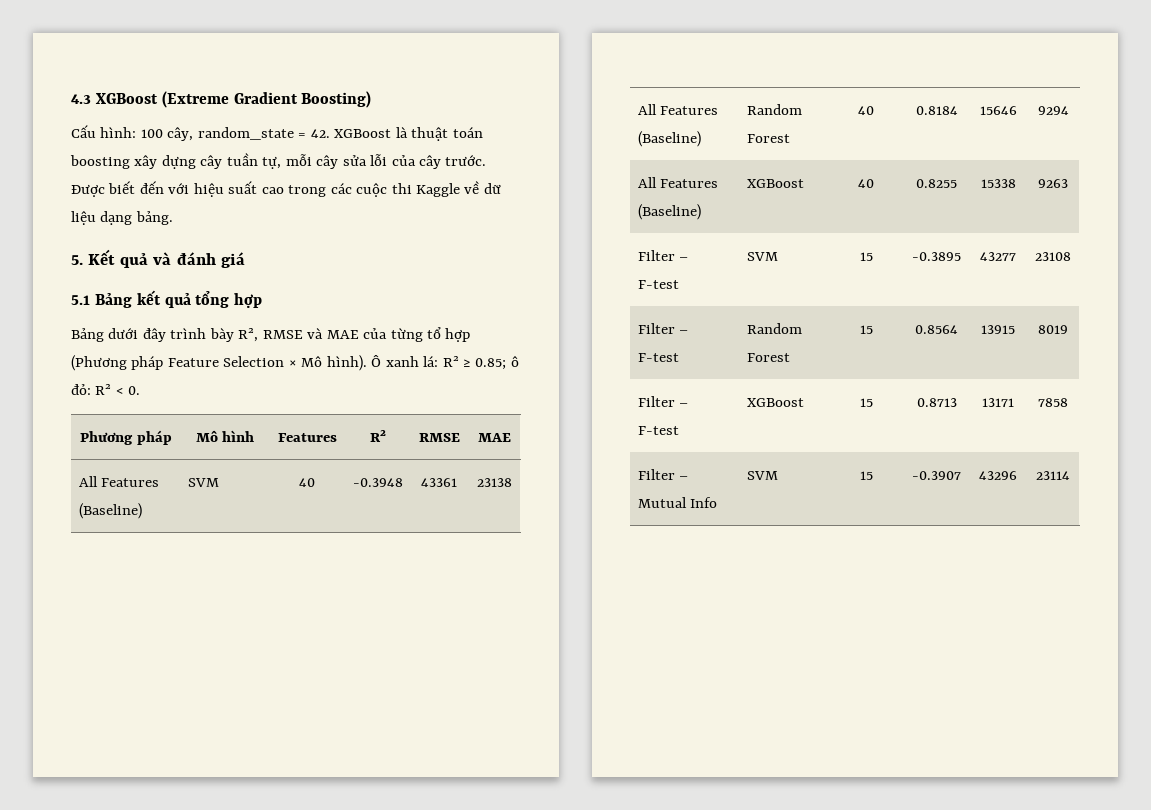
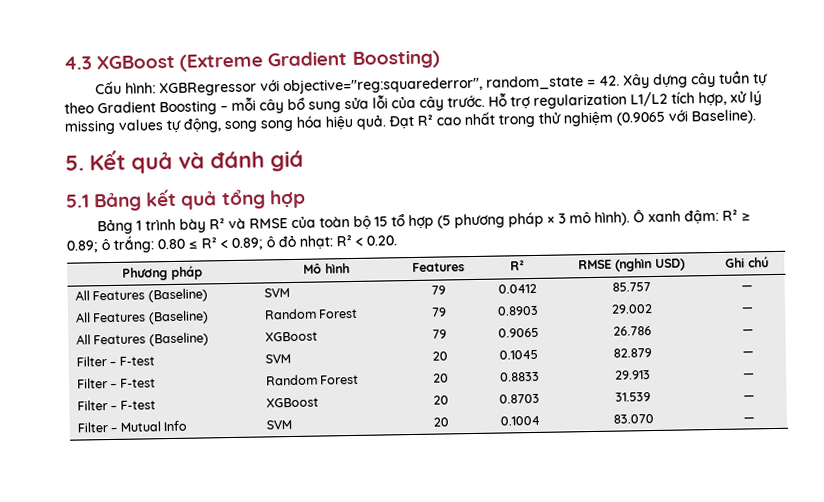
- Cấu hình: 100 cây, random_state = 42. XGBoost là thuật toán boosting xây dựng cây tuần tự, mỗi cây sửa lỗi của cây trước.
+ Cấu hình: XGBRegressor với objective="reg:squarederror", random_state = 42. Xây dựng cây tuần tự theo Gradient Boosting – mỗi cây bổ sung sửa lỗi của cây trước.
- Được biết đến với hiệu suất cao trong các cuộc thi Kaggle về dữ liệu dạng bảng.
+ Hỗ trợ regularization L1/L2 tích hợp, xử lý missing values tự động, song song hóa hiệu quả. Đạt R² cao nhất trong thử nghiệm (0.9065 với Baseline).
- Bảng dưới đây trình bày R², RMSE và MAE của từng tổ hợp (Phương pháp Feature Selection × Mô hình).
+ Bảng 1 trình bày R² và RMSE của toàn bộ 15 tổ hợp (5 phương pháp × 3 mô hình).
- Ô xanh lá: R² ≥ 0.85; ô đỏ: R² < 0.
+ Ô xanh đậm: R² ≥ 0.89; ô trắng: 0.80 ≤ R² < 0.89; ô đỏ nhạt: R² < 0.20.
- Phương pháp | Mô hình | Features | R² | RMSE | MAE
+ Phương pháp | Mô hình | Features | R² | RMSE (nghìn USD) | Ghi chú
- All Features (Baseline) | SVM | 40 | -0.3948 | 43361 | 23138
+ All Features (Baseline) | SVM | 79 | 0.0412 | 85.757 | —
- All Features (Baseline) | Random Forest | 40 | 0.8184 | 15646 | 9294
+ All Features (Baseline) | Random Forest | 79 | 0.8903 | 29.002 | —
- All Features (Baseline) | XGBoost | 40 | 0.8255 | 15338 | 9263
+ All Features (Baseline) | XGBoost | 79 | 0.9065 | 26.786 | —
- Filter – F-test | SVM | 15 | -0.3895 | 43277 | 23108
+ Filter – F-test | SVM | 20 | 0.1045 | 82.879 | —
- Filter – F-test | Random Forest | 15 | 0.8564 | 13915 | 8019
+ Filter – F-test | Random Forest | 20 | 0.8833 | 29.913 | —
- Filter – F-test | XGBoost | 15 | 0.8713 | 13171 | 7858
+ Filter – F-test | XGBoost | 20 | 0.8703 | 31.539 | —
- Filter – Mutual Info | SVM | 15 | -0.3907 | 43296 | 23114
+ Filter – Mutual Info | SVM | 20 | 0.1004 | 83.070 | —

